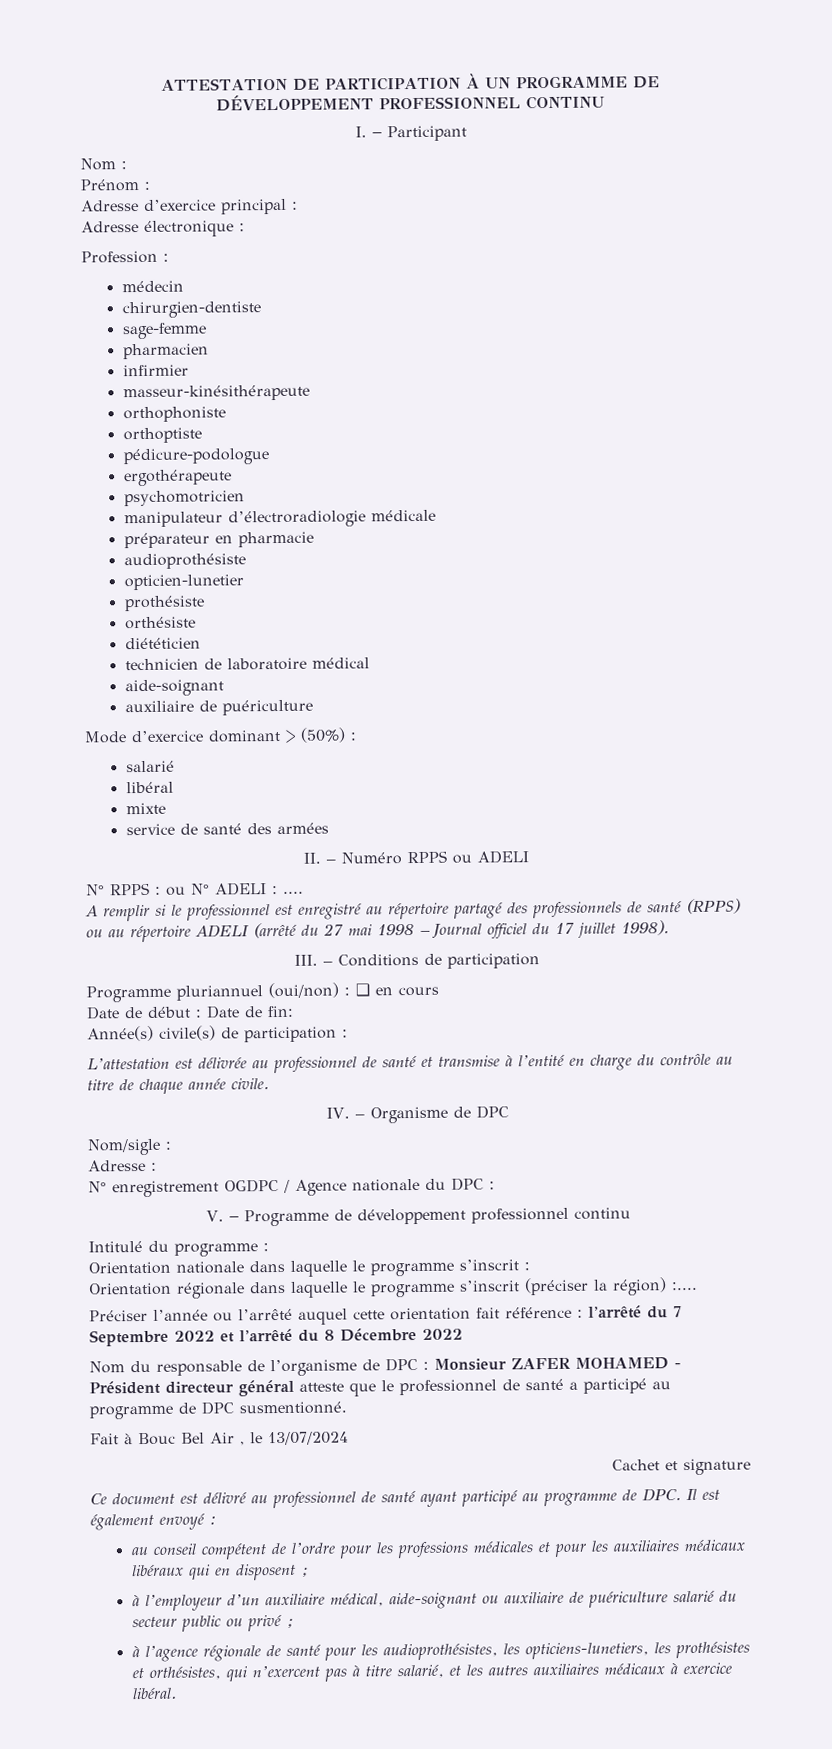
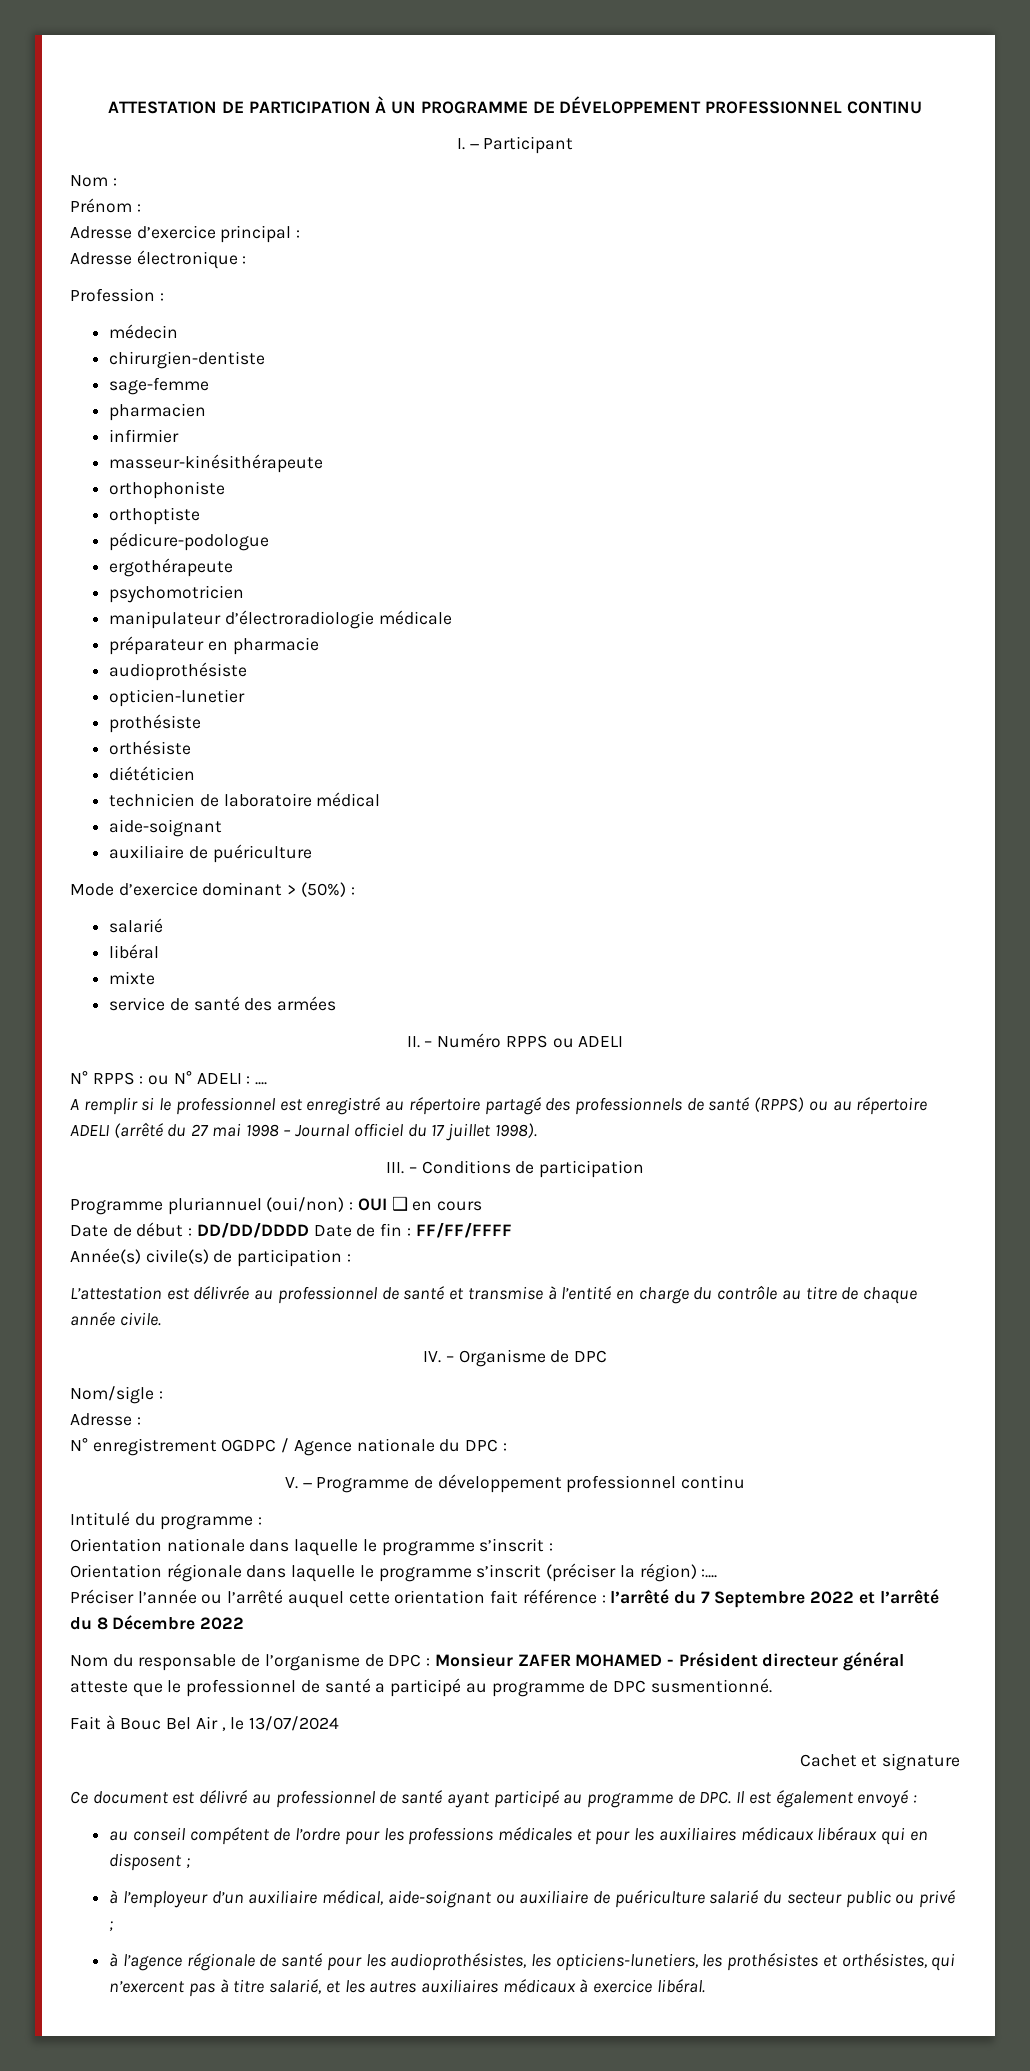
- Programme pluriannuel (oui/non) : ❑ en cours
+ Programme pluriannuel (oui/non) : OUI ❑ en cours
- Date de début : Date de fin:
+ Date de début : DD/DD/DDDD Date de fin : FF/FF/FFFF

